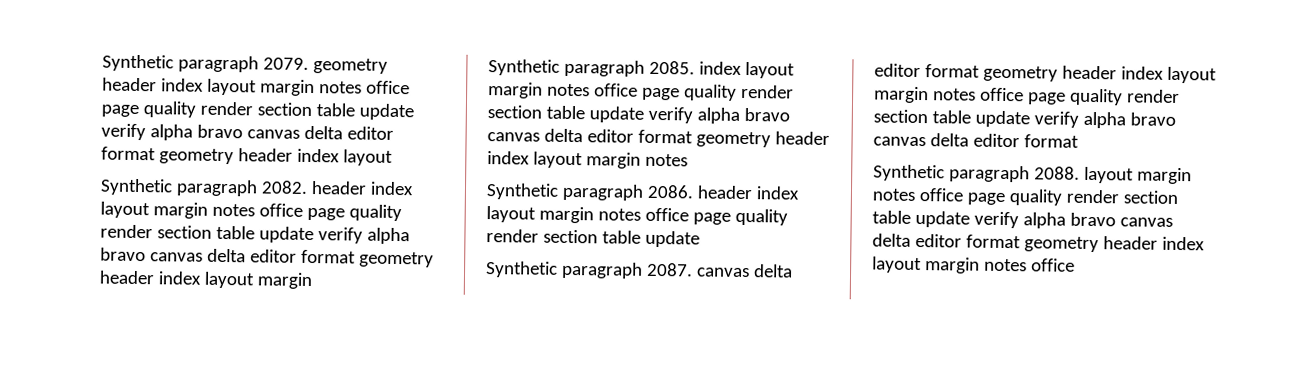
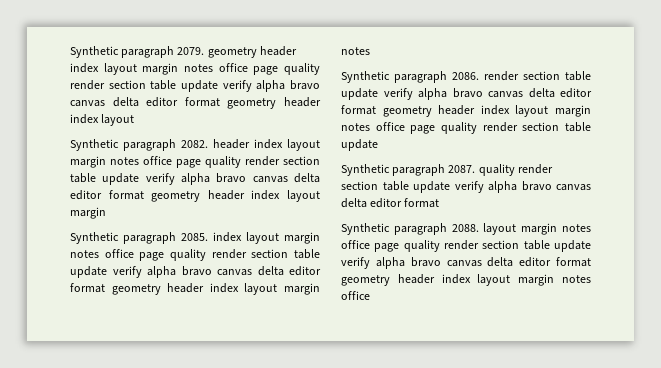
- Synthetic paragraph 2086. header index layout margin notes office page quality render section table update
+ Synthetic paragraph 2086. render section table update verify alpha bravo canvas delta editor format geometry header index layout margin notes office page quality render section table update
- Synthetic paragraph 2087. canvas delta editor format geometry header index layout margin notes office page quality render section table update verify alpha bravo canvas delta editor format
+ Synthetic paragraph 2087. quality render section table update verify alpha bravo canvas delta editor format

